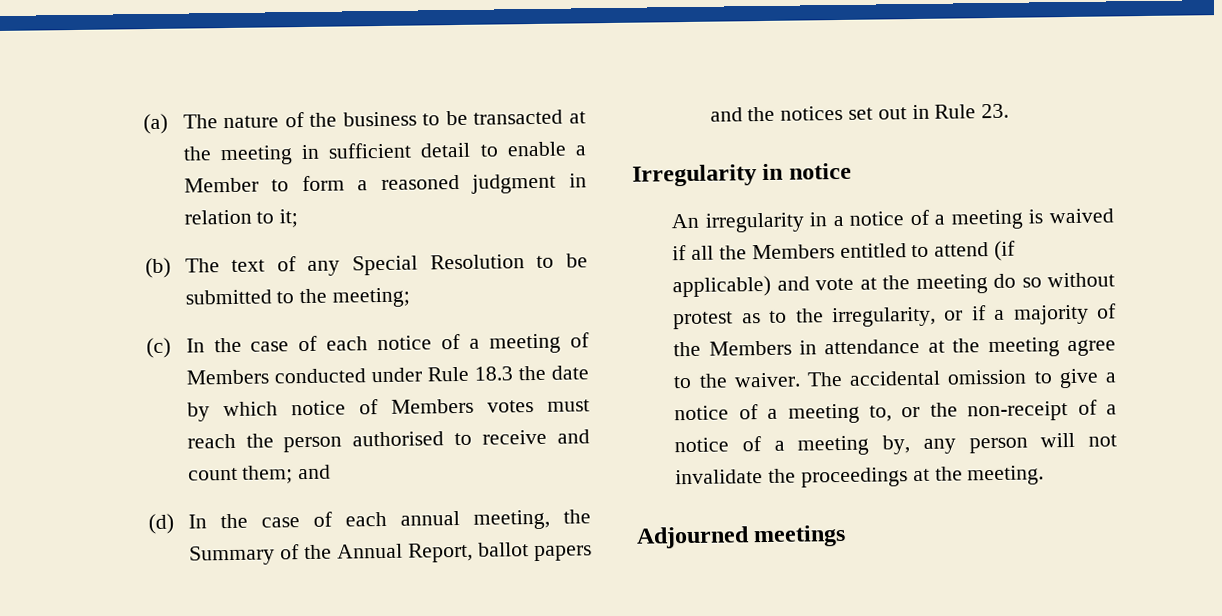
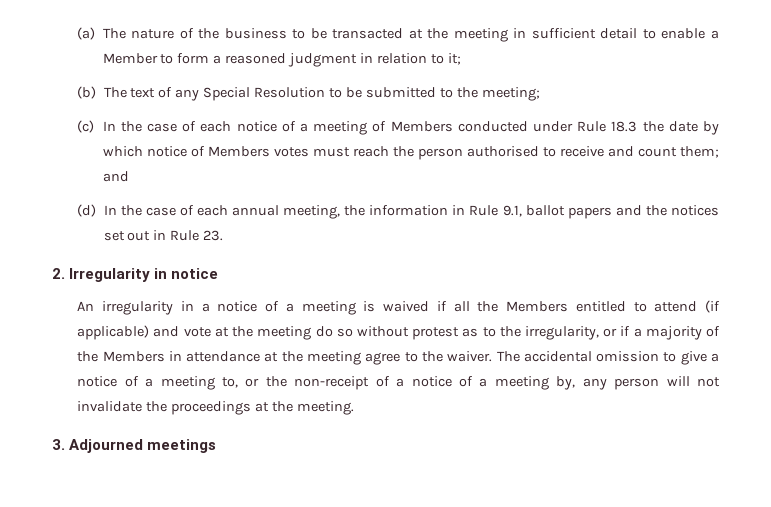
- (d) In the case of each annual meeting, the Summary of the Annual Report, ballot papers and the notices set out in Rule 23.
+ (d) In the case of each annual meeting, the information in Rule 9.1, ballot papers and the notices set out in Rule 23.
- Irregularity in notice
+ 2. Irregularity in notice
- Adjourned meetings
+ 3. Adjourned meetings

